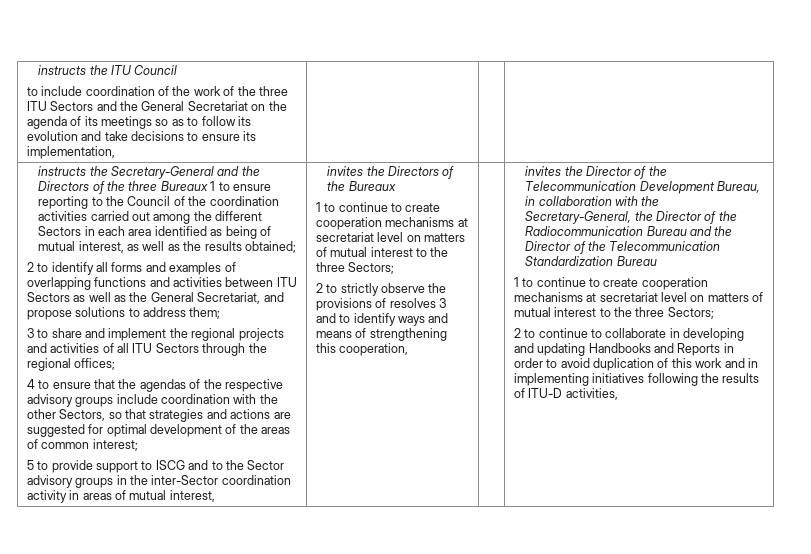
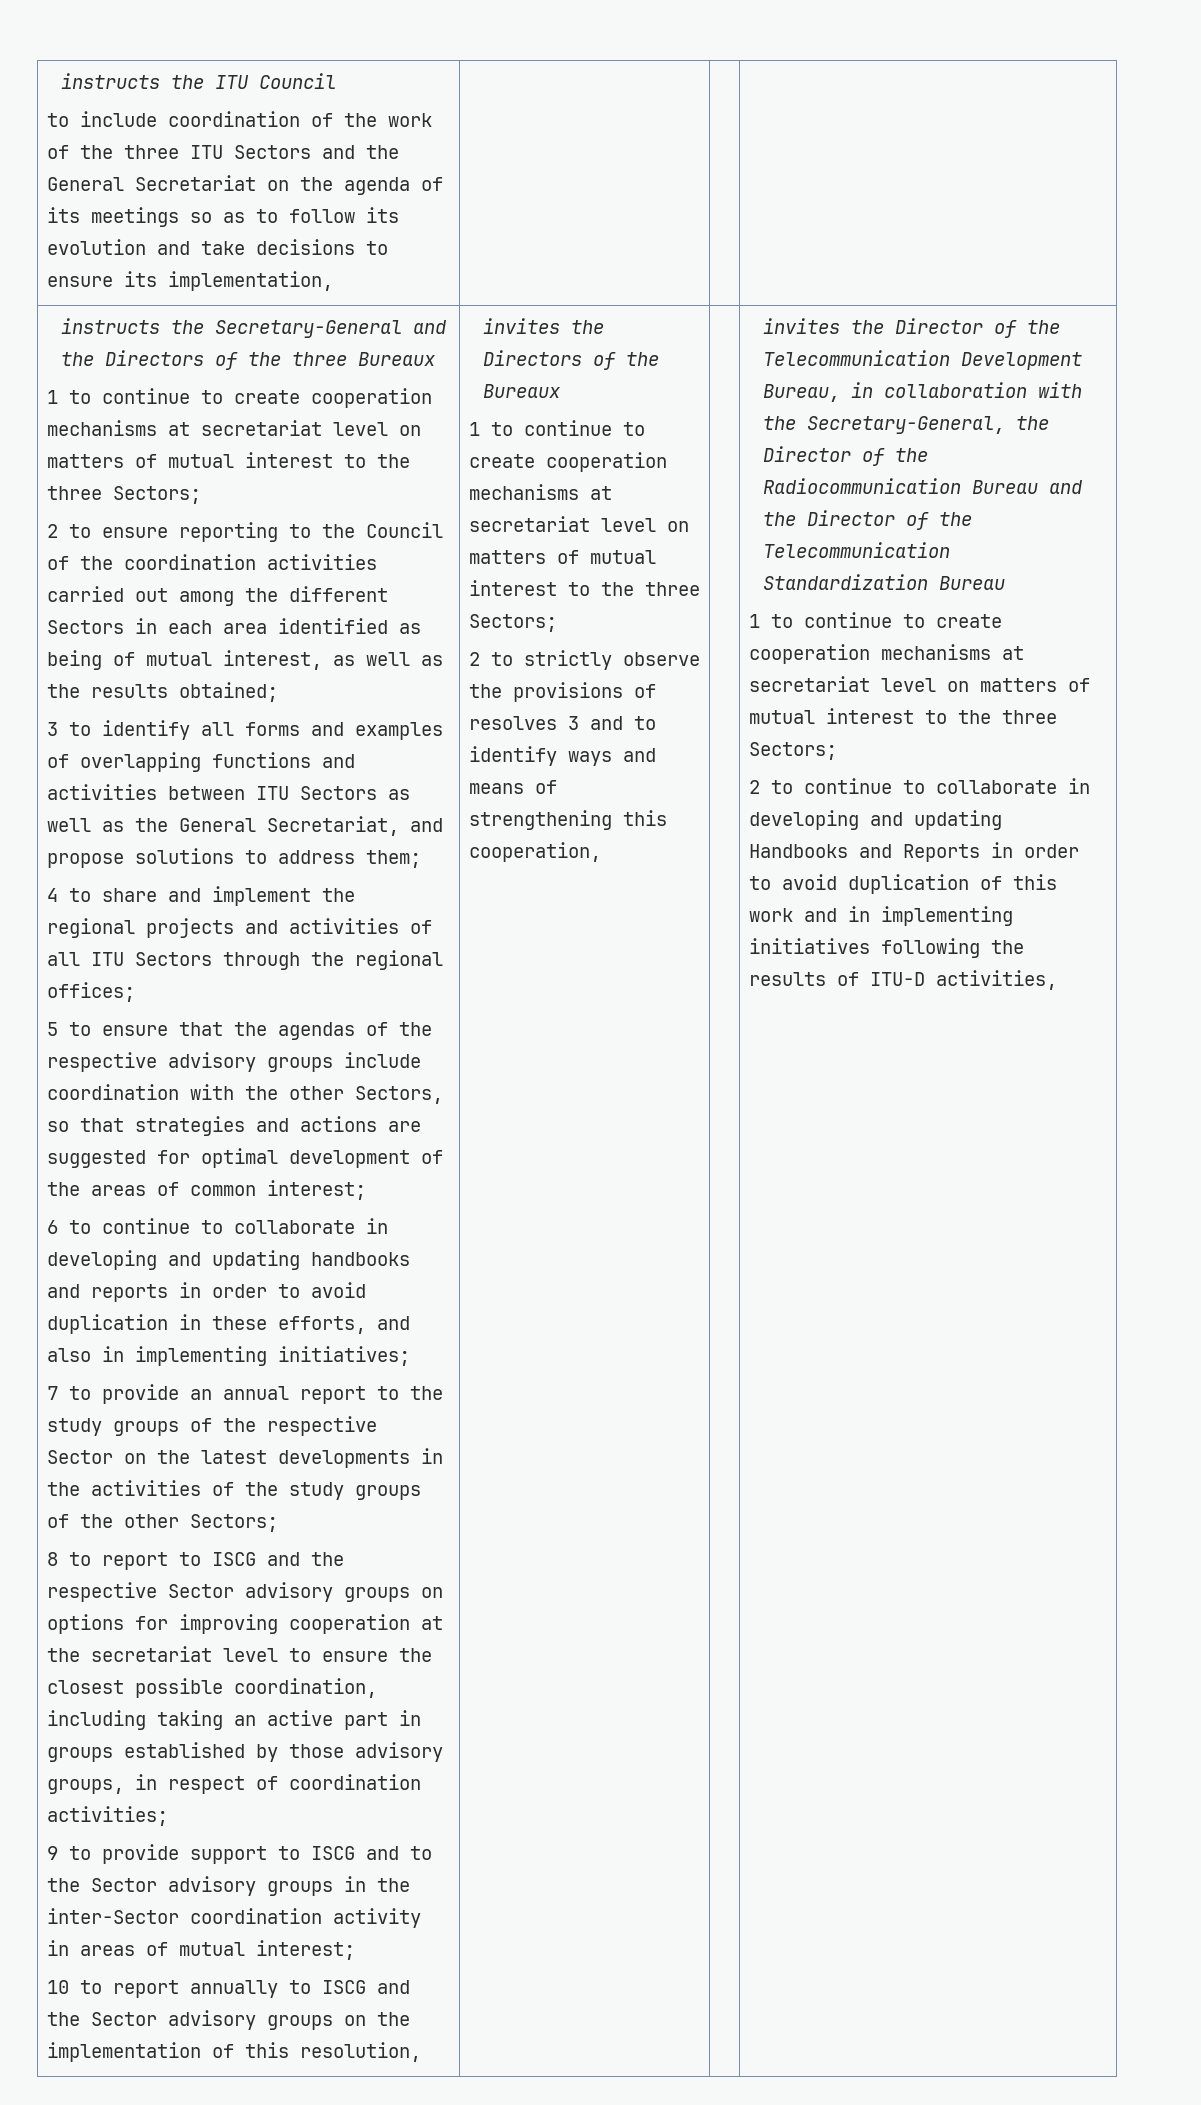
- instructs the Secretary-General and the Directors of the three Bureaux 1 to ensure reporting to the Council of the coordination activities carried out among the different Sectors in each area identified as being of mutual interest, as well as the results obtained;
+ instructs the Secretary-General and the Directors of the three Bureaux
+ 1 to continue to create cooperation mechanisms at secretariat level on matters of mutual interest to the three Sectors;
+ 2 to ensure reporting to the Council of the coordination activities carried out among the different Sectors in each area identified as being of mutual interest, as well as the results obtained;
- 2 to identify all forms and examples of overlapping functions and activities between ITU Sectors as well as the General Secretariat, and propose solutions to address them;
+ 3 to identify all forms and examples of overlapping functions and activities between ITU Sectors as well as the General Secretariat, and propose solutions to address them;
- 3 to share and implement the regional projects and activities of all ITU Sectors through the regional offices;
+ 4 to share and implement the regional projects and activities of all ITU Sectors through the regional offices;
- 4 to ensure that the agendas of the respective advisory groups include coordination with the other Sectors, so that strategies and actions are suggested for optimal development of the areas of common interest;
+ 5 to ensure that the agendas of the respective advisory groups include coordination with the other Sectors, so that strategies and actions are suggested for optimal development of the areas of common interest;
- 5 to provide support to ISCG and to the Sector advisory groups in the inter-Sector coordination activity in areas of mutual interest,
+ 6 to continue to collaborate in developing and updating handbooks and reports in order to avoid duplication in these efforts, and also in implementing initiatives;
+ 7 to provide an annual report to the study groups of the respective Sector on the latest developments in the activities of the study groups of the other Sectors;
+ 8 to report to ISCG and the respective Sector advisory groups on options for improving cooperation at the secretariat level to ensure the closest possible coordination, including taking an active part in groups established by those advisory groups, in respect of coordination activities;
+ 9 to provide support to ISCG and to the Sector advisory groups in the inter-Sector coordination activity in areas of mutual interest;
+ 10 to report annually to ISCG and the Sector advisory groups on the implementation of this resolution,

